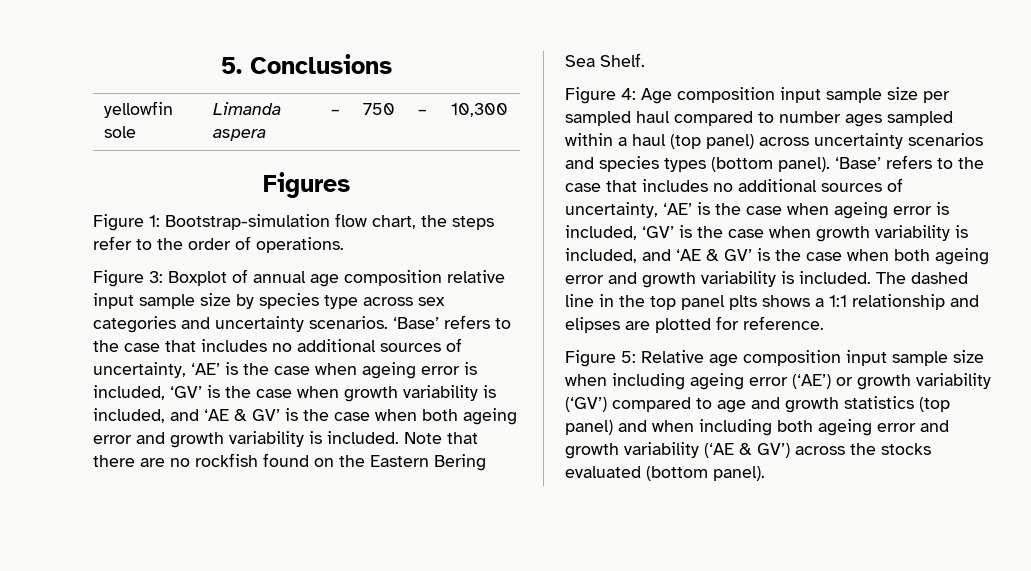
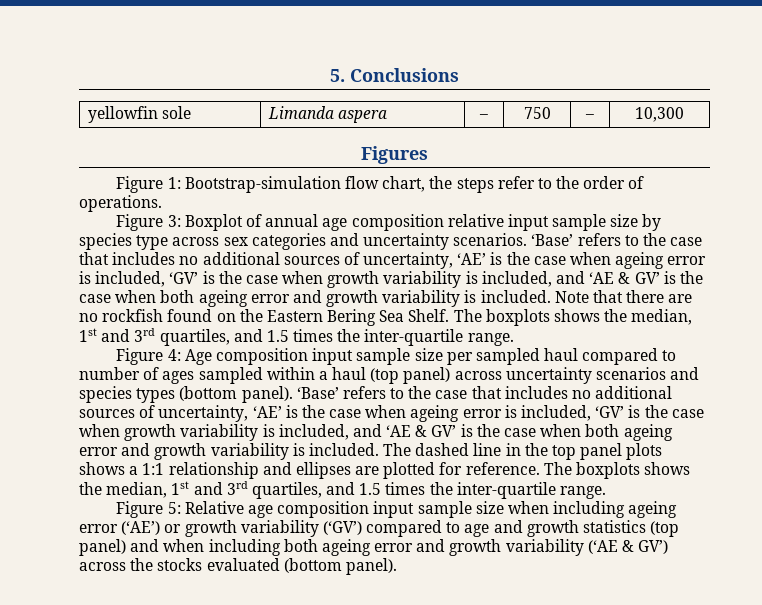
- Note that there are no rockfish found on the Eastern Bering Sea Shelf.
+ Note that there are no rockfish found on the Eastern Bering Sea Shelf. The boxplots shows the median, 1st and 3rd quartiles, and 1.5 times the inter-quartile range.
- Figure 4: Age composition input sample size per sampled haul compared to number ages sampled within a haul (top panel) across uncertainty scenarios and species types (bottom panel).
+ Figure 4: Age composition input sample size per sampled haul compared to number of ages sampled within a haul (top panel) across uncertainty scenarios and species types (bottom panel).
- The dashed line in the top panel plts shows a 1:1 relationship and elipses are plotted for reference.
+ The dashed line in the top panel plots shows a 1:1 relationship and ellipses are plotted for reference. The boxplots shows the median, 1st and 3rd quartiles, and 1.5 times the inter-quartile range.

